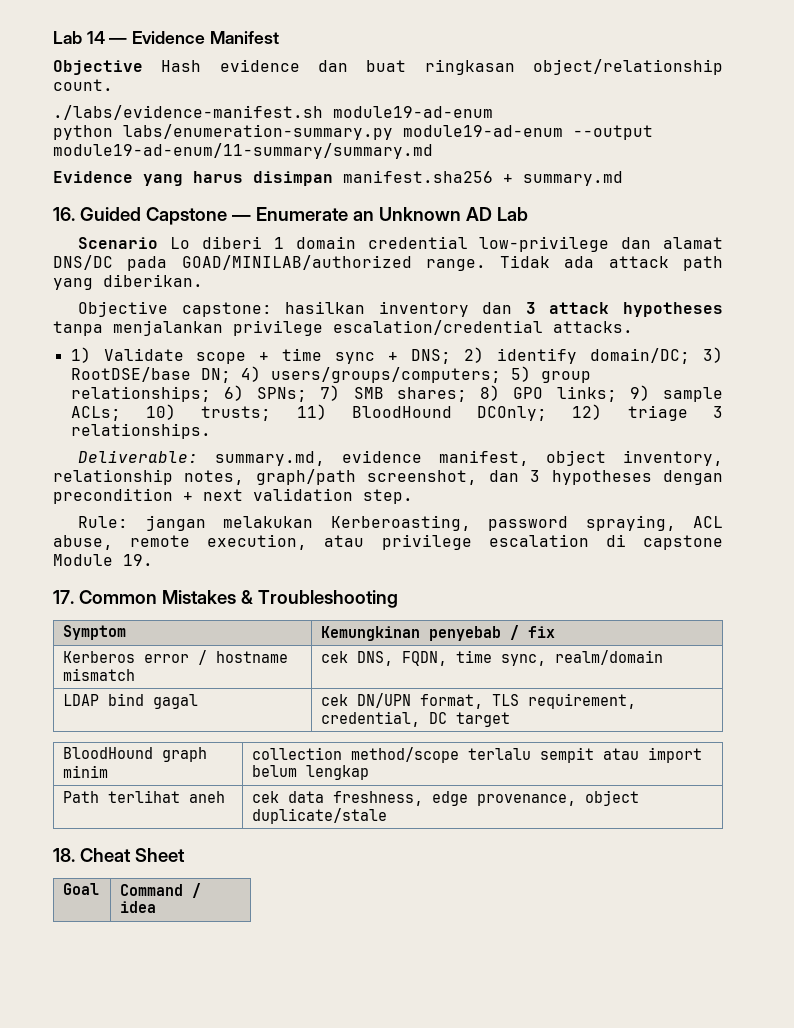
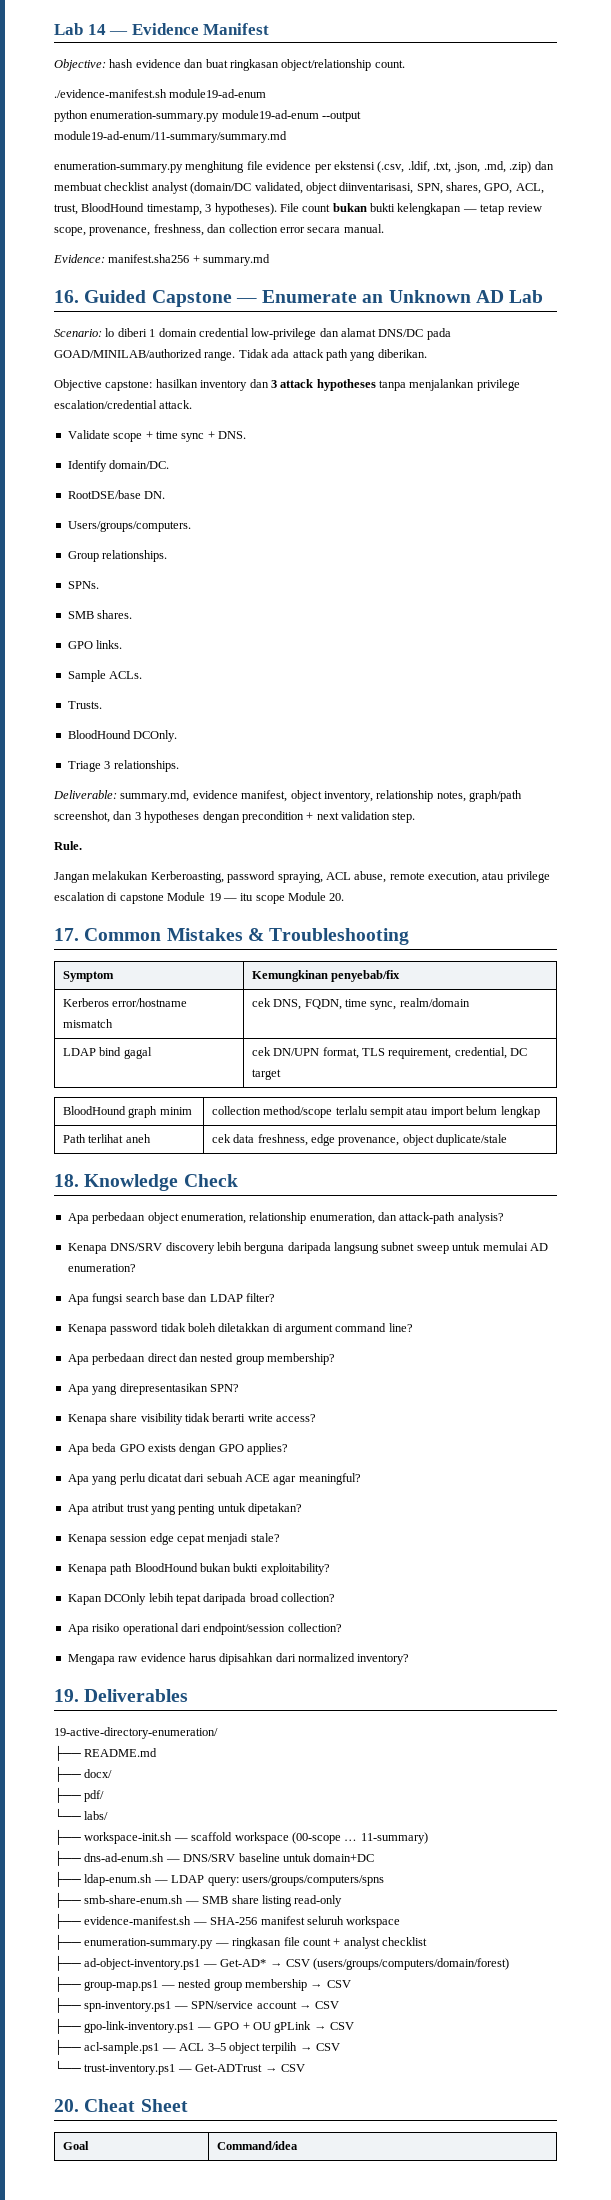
- Objective Hash evidence dan buat ringkasan object/relationship count.
+ Objective: hash evidence dan buat ringkasan object/relationship count.
- ./labs/evidence-manifest.sh module19-ad-enum
+ ./evidence-manifest.sh module19-ad-enum
- python labs/enumeration-summary.py module19-ad-enum --output module19-ad-enum/11-summary/summary.md
+ python enumeration-summary.py module19-ad-enum --output module19-ad-enum/11-summary/summary.md
- Evidence yang harus disimpan manifest.sha256 + summary.md
+ enumeration-summary.py menghitung file evidence per ekstensi (.csv, .ldif, .txt, .json, .md, .zip) dan membuat checklist analyst (domain/DC validated, object diinventarisasi, SPN, shares, GPO, ACL, trust, BloodHound timestamp, 3 hypotheses). File count bukan bukti kelengkapan — tetap review scope, provenance, freshness, dan collection error secara manual.
+ Evidence: manifest.sha256 + summary.md
- Scenario Lo diberi 1 domain credential low-privilege dan alamat DNS/DC pada GOAD/MINILAB/authorized range.
+ Scenario: lo diberi 1 domain credential low-privilege dan alamat DNS/DC pada GOAD/MINILAB/authorized range.
- Objective capstone: hasilkan inventory dan 3 attack hypotheses tanpa menjalankan privilege escalation/credential attacks.
- 1) Validate scope + time sync + DNS; 2) identify domain/DC; 3) RootDSE/base DN; 4) users/groups/computers; 5) group relationships; 6) SPNs; 7) SMB shares; 8) GPO links; 9) sample ACLs; 10) trusts; 11) BloodHound DCOnly; 12) triage 3 relationships.
+ Objective capstone: hasilkan inventory dan 3 attack hypotheses tanpa menjalankan privilege escalation/credential attack.
+ Validate scope + time sync + DNS.
+ Identify domain/DC.
+ RootDSE/base DN.
+ Users/groups/computers.
+ Group relationships.
+ SPNs.
+ SMB shares.
+ GPO links.
+ Sample ACLs.
+ Trusts.
+ BloodHound DCOnly.
+ Triage 3 relationships.
- Rule: jangan melakukan Kerberoasting, password spraying, ACL abuse, remote execution, atau privilege escalation di capstone Module 19.
+ Rule.
+ Jangan melakukan Kerberoasting, password spraying, ACL abuse, remote execution, atau privilege escalation di capstone Module 19 — itu scope Module 20.
- Symptom | Kemungkinan penyebab / fix
- Kerberos error / hostname mismatch | cek DNS, FQDN, time sync, realm/domain
+ Symptom | Kemungkinan penyebab/fix
+ Kerberos error/hostname mismatch | cek DNS, FQDN, time sync, realm/domain
- 18. Cheat Sheet
+ 18. Knowledge Check
+ Apa perbedaan object enumeration, relationship enumeration, dan attack-path analysis?
+ Kenapa DNS/SRV discovery lebih berguna daripada langsung subnet sweep untuk memulai AD enumeration?
+ Apa fungsi search base dan LDAP filter?
+ Kenapa password tidak boleh diletakkan di argument command line?
+ Apa perbedaan direct dan nested group membership?
+ Apa yang direpresentasikan SPN?
+ Kenapa share visibility tidak berarti write access?
+ Apa beda GPO exists dengan GPO applies?
+ Apa yang perlu dicatat dari sebuah ACE agar meaningful?
+ Apa atribut trust yang penting untuk dipetakan?
+ Kenapa session edge cepat menjadi stale?
+ Kenapa path BloodHound bukan bukti exploitability?
+ Kapan DCOnly lebih tepat daripada broad collection?
+ Apa risiko operational dari endpoint/session collection?
+ Mengapa raw evidence harus dipisahkan dari normalized inventory?
+ 19. Deliverables
+ 19-active-directory-enumeration/
+ ├── README.md
+ ├── docx/
+ ├── pdf/
+ └── labs/
+ ├── workspace-init.sh — scaffold workspace (00-scope … 11-summary)
+ ├── dns-ad-enum.sh — DNS/SRV baseline untuk domain+DC
+ ├── ldap-enum.sh — LDAP query: users/groups/computers/spns
+ ├── smb-share-enum.sh — SMB share listing read-only
+ ├── evidence-manifest.sh — SHA-256 manifest seluruh workspace
+ ├── enumeration-summary.py — ringkasan file count + analyst checklist
+ ├── ad-object-inventory.ps1 — Get-AD* → CSV (users/groups/computers/domain/forest)
+ ├── group-map.ps1 — nested group membership → CSV
+ ├── spn-inventory.ps1 — SPN/service account → CSV
+ ├── gpo-link-inventory.ps1 — GPO + OU gPLink → CSV
+ ├── acl-sample.ps1 — ACL 3–5 object terpilih → CSV
+ └── trust-inventory.ps1 — Get-ADTrust → CSV
+ 20. Cheat Sheet
- Goal | Command / idea
+ Goal | Command/idea

